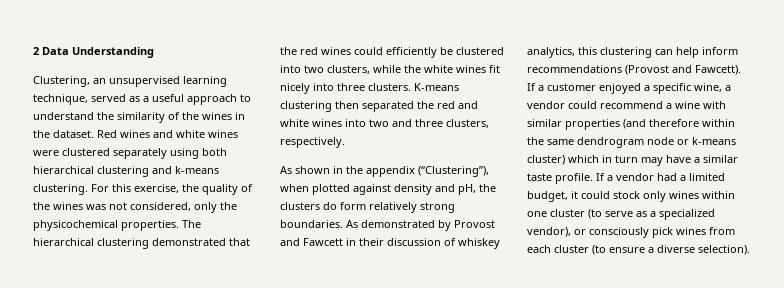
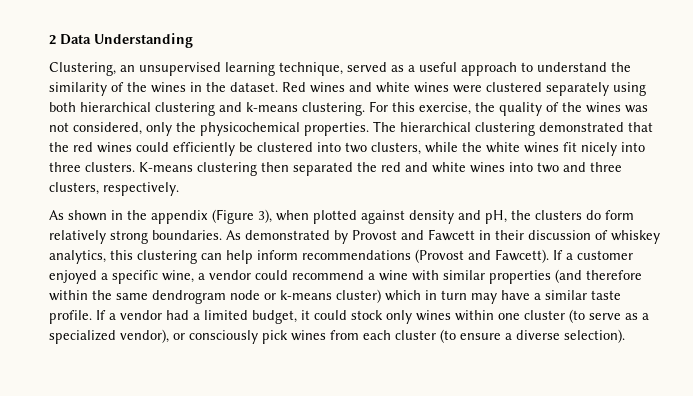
- As shown in the appendix (“Clustering”), when plotted against density and pH, the clusters do form relatively strong boundaries.
+ As shown in the appendix (Figure 3), when plotted against density and pH, the clusters do form relatively strong boundaries.

